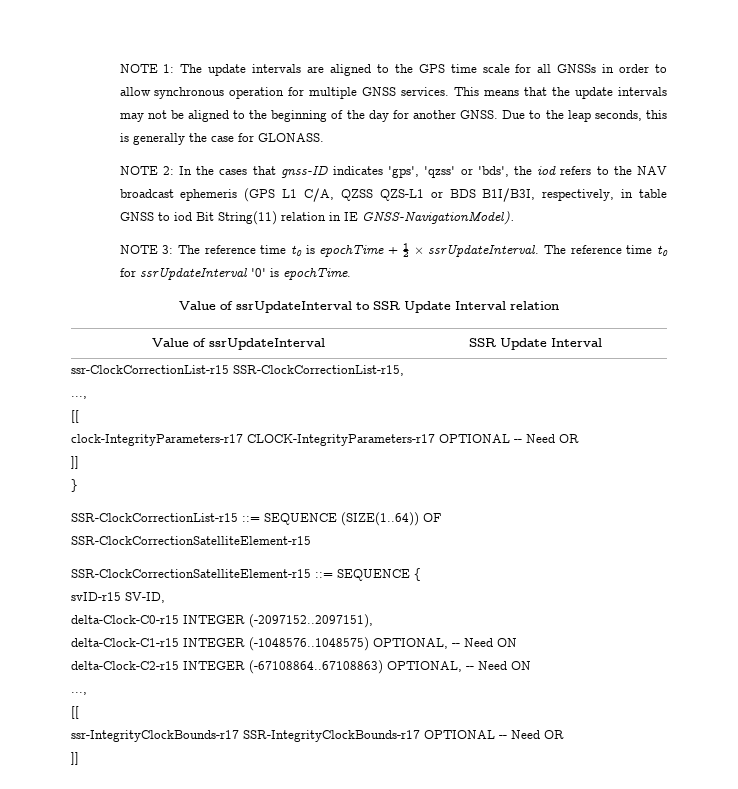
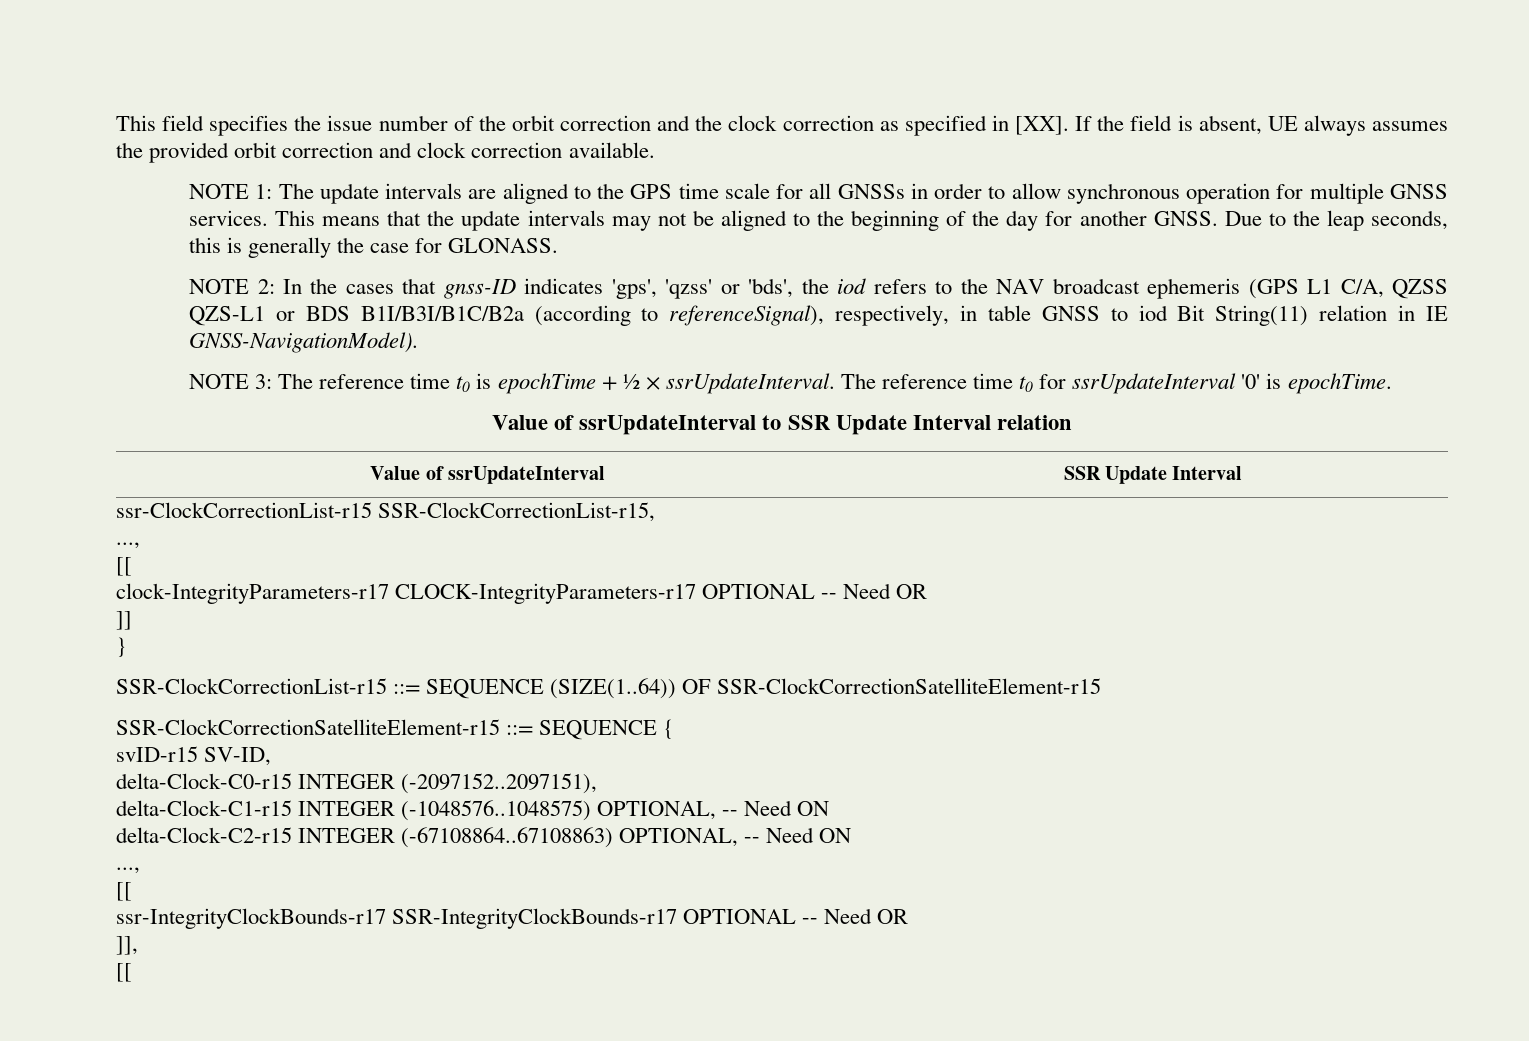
+ This field specifies the issue number of the orbit correction and the clock correction as specified in [XX]. If the field is absent, UE always assumes the provided orbit correction and clock correction available.
- NOTE 2: In the cases that gnss-ID indicates 'gps', 'qzss' or 'bds', the iod refers to the NAV broadcast ephemeris (GPS L1 C/A, QZSS QZS-L1 or BDS B1I/B3I, respectively, in table GNSS to iod Bit String(11) relation in IE GNSS-NavigationModel).
+ NOTE 2: In the cases that gnss-ID indicates 'gps', 'qzss' or 'bds', the iod refers to the NAV broadcast ephemeris (GPS L1 C/A, QZSS QZS-L1 or BDS B1I/B3I/B1C/B2a (according to referenceSignal), respectively, in table GNSS to iod Bit String(11) relation in IE GNSS-NavigationModel).
  ssr-IntegrityClockBounds-r17 SSR-IntegrityClockBounds-r17 OPTIONAL -- Need OR
- ]]
+ ]],
+ [[

